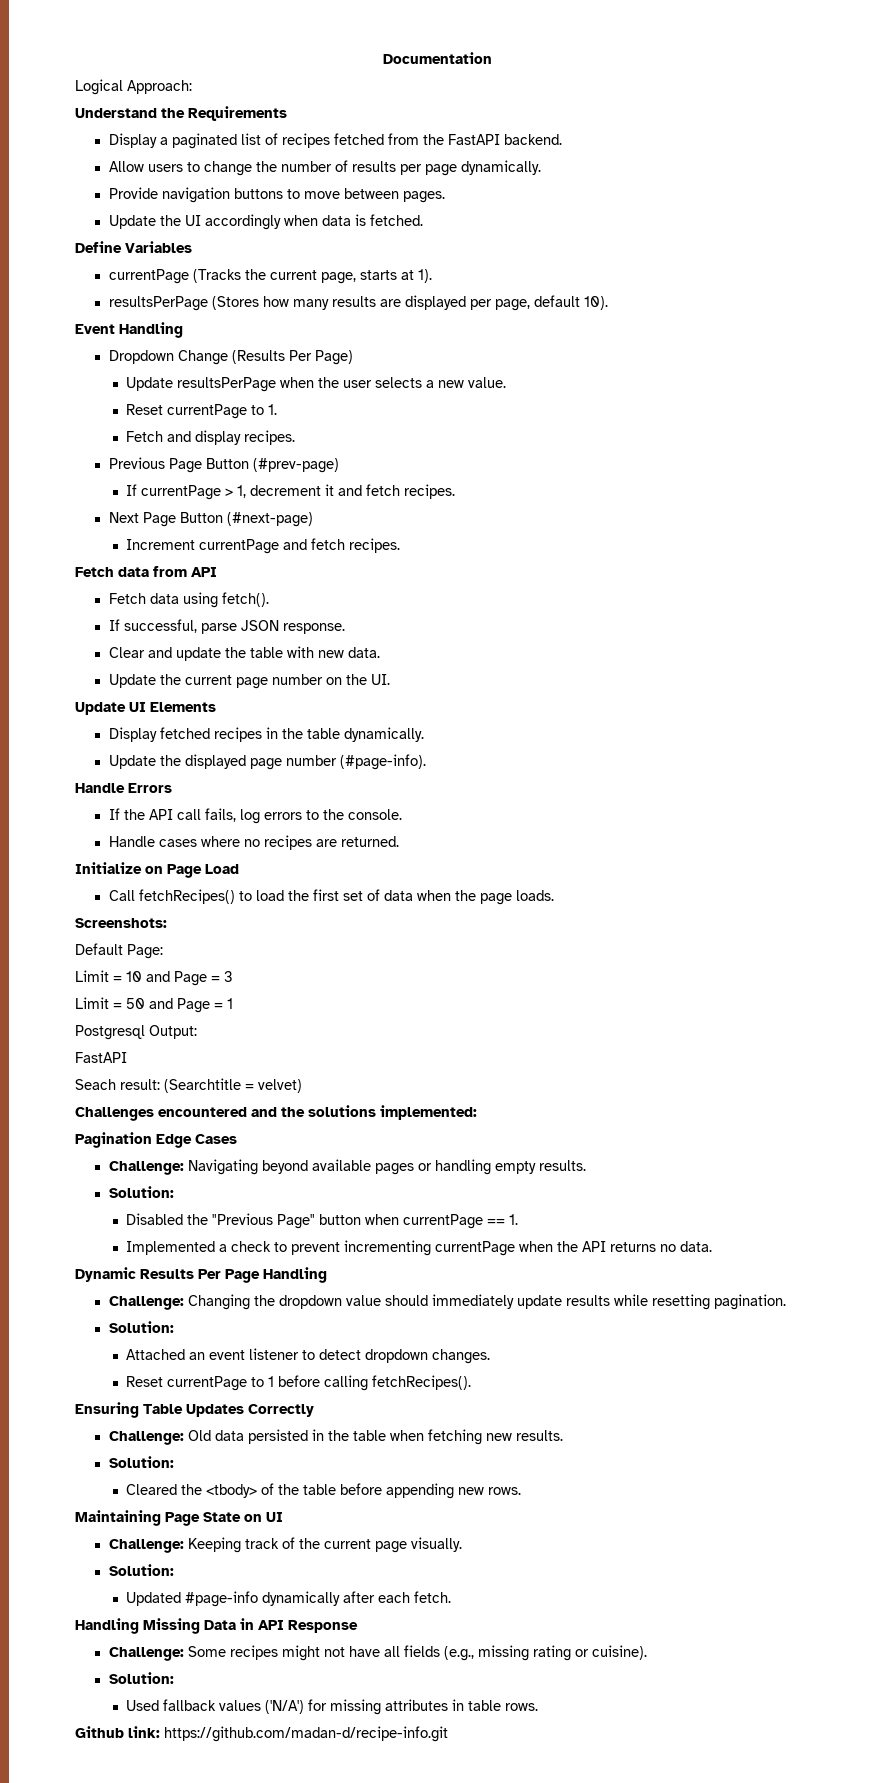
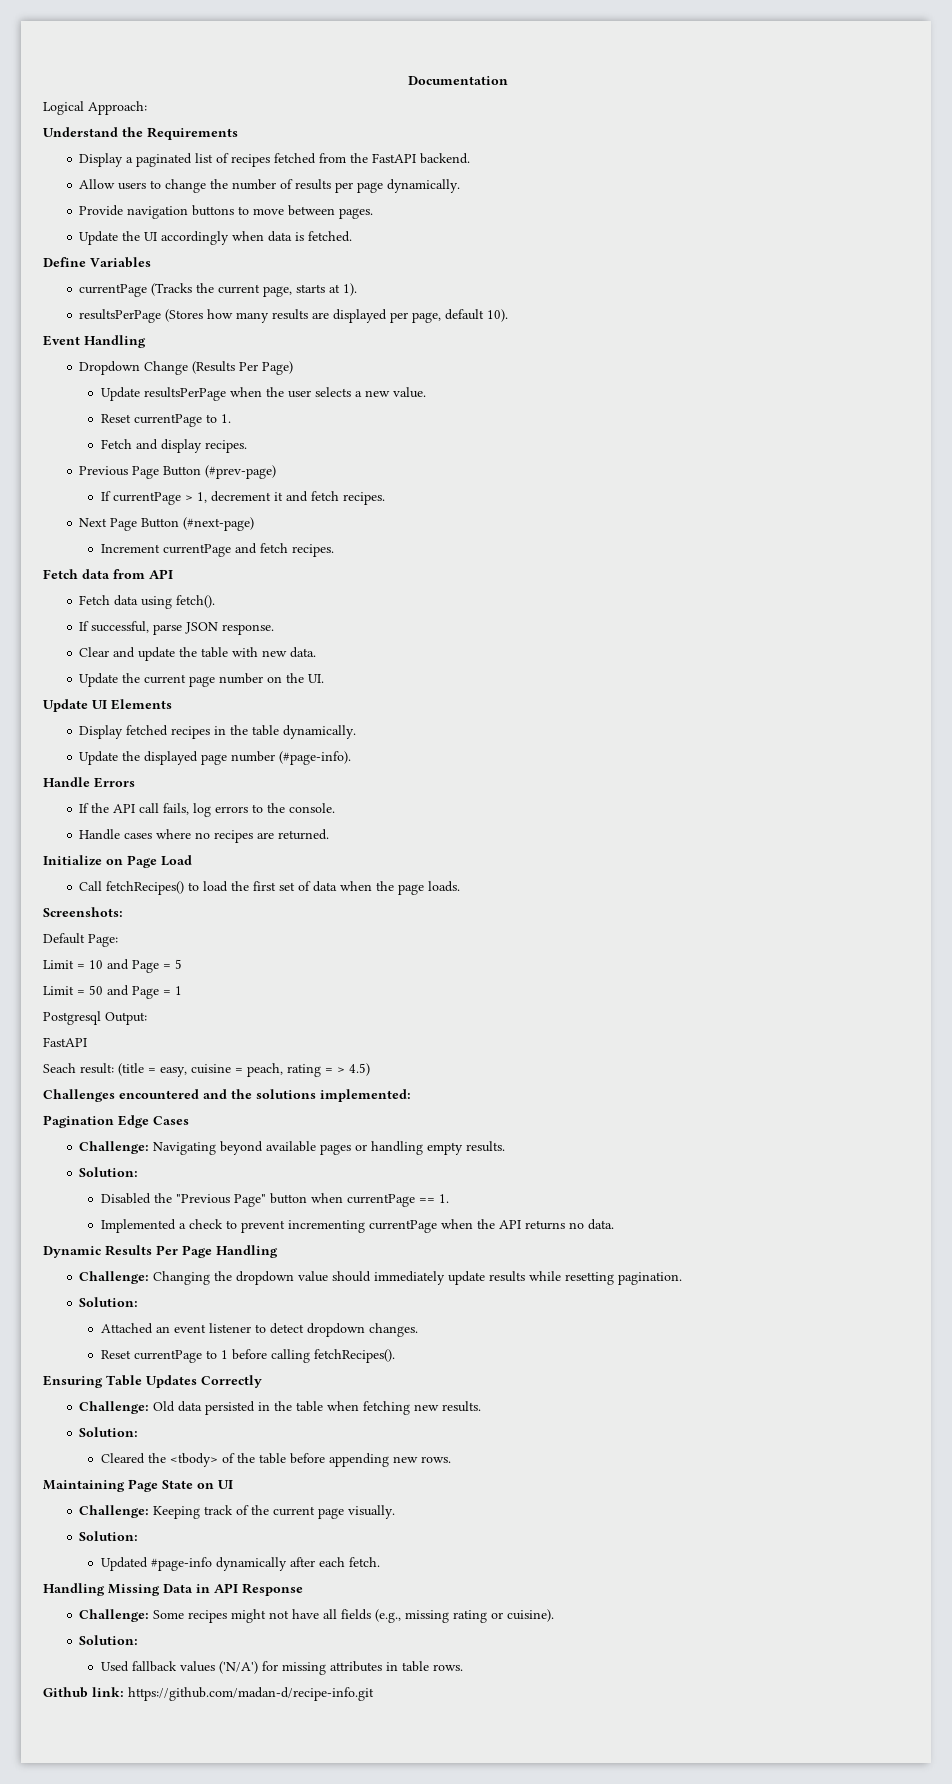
- Limit = 10 and Page = 3
+ Limit = 10 and Page = 5
- Seach result: (Searchtitle = velvet)
+ Seach result: (title = easy, cuisine = peach, rating = > 4.5)

